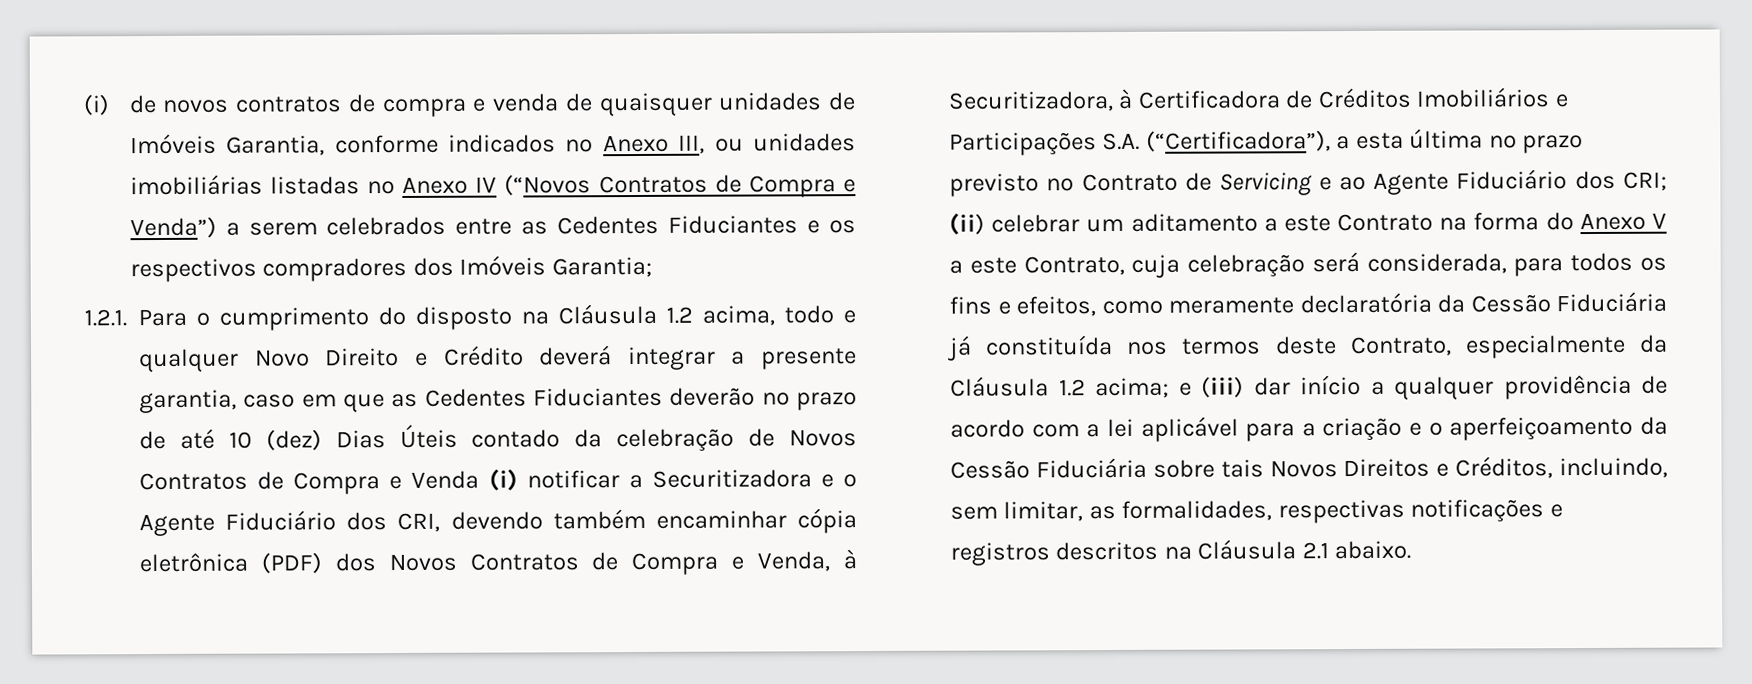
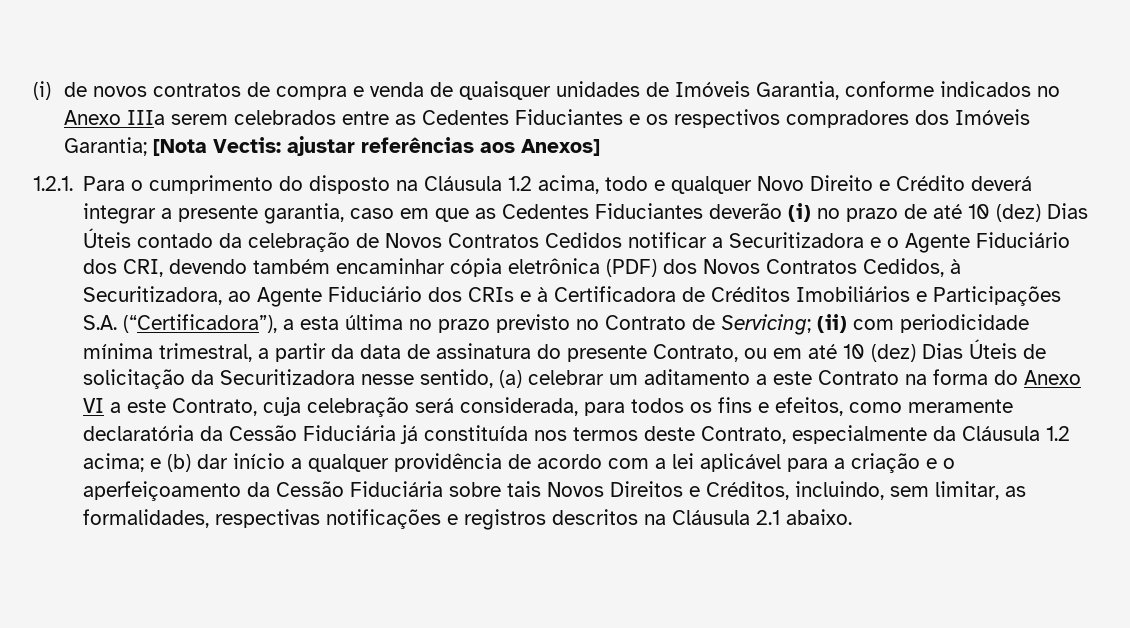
- (i) de novos contratos de compra e venda de quaisquer unidades de Imóveis Garantia, conforme indicados no Anexo III, ou unidades imobiliárias listadas no Anexo IV (“Novos Contratos de Compra e Venda”) a serem celebrados entre as Cedentes Fiduciantes e os respectivos compradores dos Imóveis Garantia;
+ (i) de novos contratos de compra e venda de quaisquer unidades de Imóveis Garantia, conforme indicados no Anexo IIIa serem celebrados entre as Cedentes Fiduciantes e os respectivos compradores dos Imóveis Garantia; [Nota Vectis: ajustar referências aos Anexos]
- 1.2.1. Para o cumprimento do disposto na Cláusula 1.2 acima, todo e qualquer Novo Direito e Crédito deverá integrar a presente garantia, caso em que as Cedentes Fiduciantes deverão no prazo de até 10 (dez) Dias Úteis contado da celebração de Novos Contratos de Compra e Venda (i) notificar a Securitizadora e o Agente Fiduciário dos CRI, devendo também encaminhar cópia eletrônica (PDF) dos Novos Contratos de Compra e Venda, à Securitizadora, à Certificadora de Créditos Imobiliários e Participações S.A. (“Certificadora”), a esta última no prazo previsto no Contrato de Servicing e ao Agente Fiduciário dos CRI; (ii) celebrar um aditamento a este Contrato na forma do Anexo V a este Contrato, cuja celebração será considerada, para todos os fins e efeitos, como meramente declaratória da Cessão Fiduciária já constituída nos termos deste Contrato, especialmente da Cláusula 1.2 acima;
+ 1.2.1. Para o cumprimento do disposto na Cláusula 1.2 acima, todo e qualquer Novo Direito e Crédito deverá integrar a presente garantia, caso em que as Cedentes Fiduciantes deverão (i) no prazo de até 10 (dez) Dias Úteis contado da celebração de Novos Contratos Cedidos notificar a Securitizadora e o Agente Fiduciário dos CRI, devendo também encaminhar cópia eletrônica (PDF) dos Novos Contratos Cedidos, à Securitizadora, ao Agente Fiduciário dos CRIs e à Certificadora de Créditos Imobiliários e Participações S.A. (“Certificadora”), a esta última no prazo previsto no Contrato de Servicing; (ii) com periodicidade mínima trimestral, a partir da data de assinatura do presente Contrato, ou em até 10 (dez) Dias Úteis de solicitação da Securitizadora nesse sentido, (a) celebrar um aditamento a este Contrato na forma do Anexo VI a este Contrato, cuja celebração será considerada, para todos os fins e efeitos, como meramente declaratória da Cessão Fiduciária já constituída nos termos deste Contrato, especialmente da Cláusula 1.2 acima;
- e (iii) dar início a qualquer providência de acordo com a lei aplicável para a criação e o aperfeiçoamento da Cessão Fiduciária sobre tais Novos Direitos e Créditos, incluindo, sem limitar, as formalidades, respectivas notificações e registros descritos na Cláusula 2.1 abaixo.
+ e (b) dar início a qualquer providência de acordo com a lei aplicável para a criação e o aperfeiçoamento da Cessão Fiduciária sobre tais Novos Direitos e Créditos, incluindo, sem limitar, as formalidades, respectivas notificações e registros descritos na Cláusula 2.1 abaixo.

